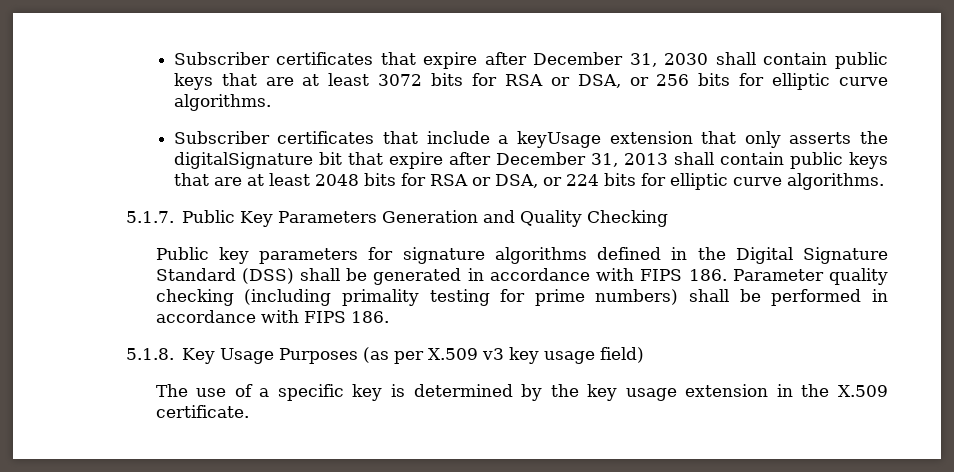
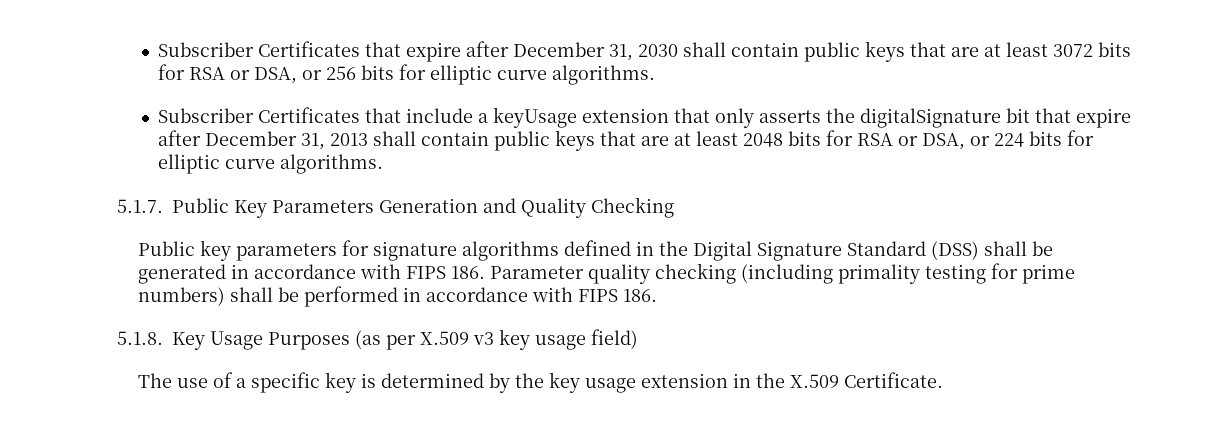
- Subscriber certificates that expire after December 31, 2030 shall contain public keys that are at least 3072 bits for RSA or DSA, or 256 bits for elliptic curve algorithms.
+ Subscriber Certificates that expire after December 31, 2030 shall contain public keys that are at least 3072 bits for RSA or DSA, or 256 bits for elliptic curve algorithms.
- Subscriber certificates that include a keyUsage extension that only asserts the digitalSignature bit that expire after December 31, 2013 shall contain public keys that are at least 2048 bits for RSA or DSA, or 224 bits for elliptic curve algorithms.
+ Subscriber Certificates that include a keyUsage extension that only asserts the digitalSignature bit that expire after December 31, 2013 shall contain public keys that are at least 2048 bits for RSA or DSA, or 224 bits for elliptic curve algorithms.
- The use of a specific key is determined by the key usage extension in the X.509 certificate.
+ The use of a specific key is determined by the key usage extension in the X.509 Certificate.

